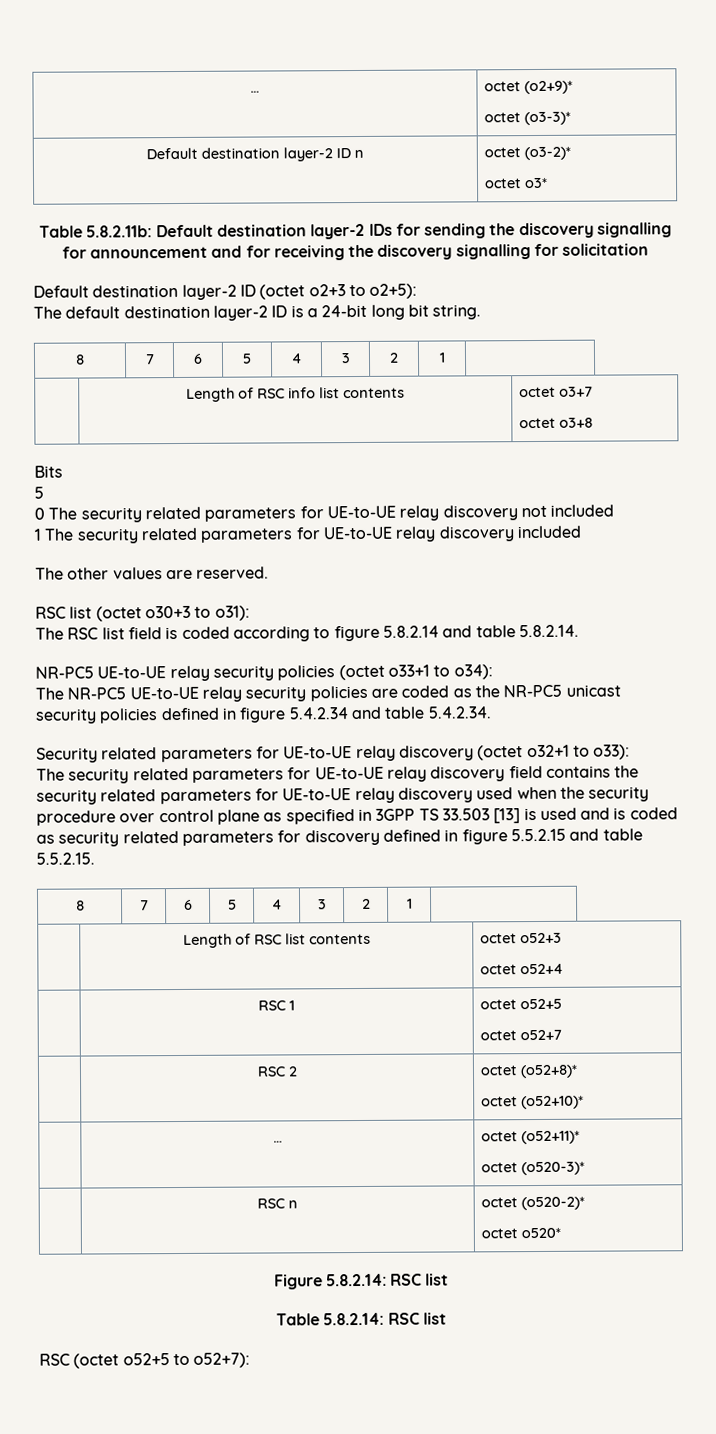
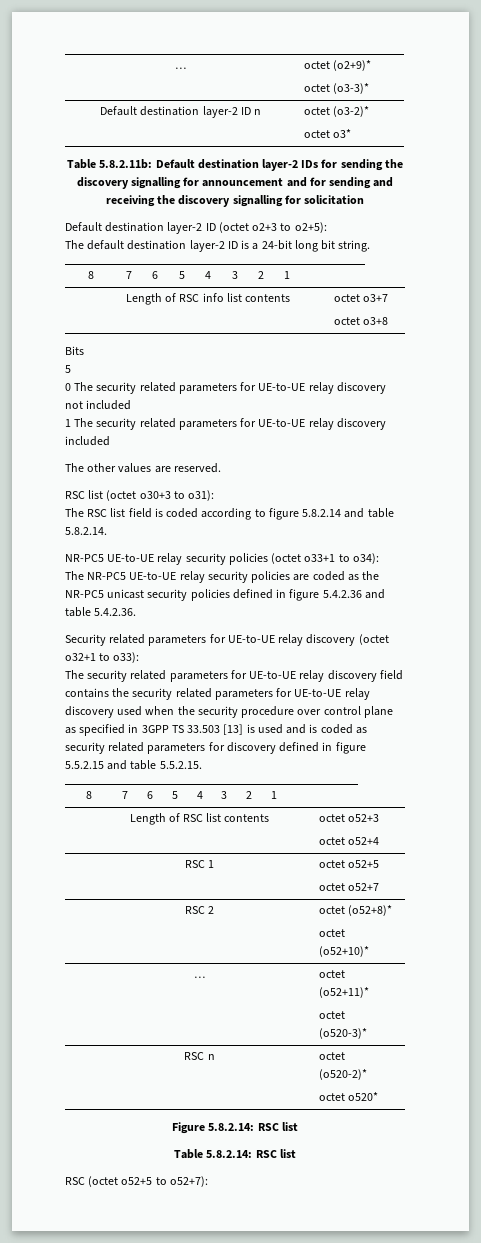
- Table 5.8.2.11b: Default destination layer-2 IDs for sending the discovery signalling for announcement and for receiving the discovery signalling for solicitation
+ Table 5.8.2.11b: Default destination layer-2 IDs for sending the discovery signalling for announcement and for sending and receiving the discovery signalling for solicitation
- The NR-PC5 UE-to-UE relay security policies are coded as the NR-PC5 unicast security policies defined in figure 5.4.2.34 and table 5.4.2.34.
+ The NR-PC5 UE-to-UE relay security policies are coded as the NR-PC5 unicast security policies defined in figure 5.4.2.36 and table 5.4.2.36.

